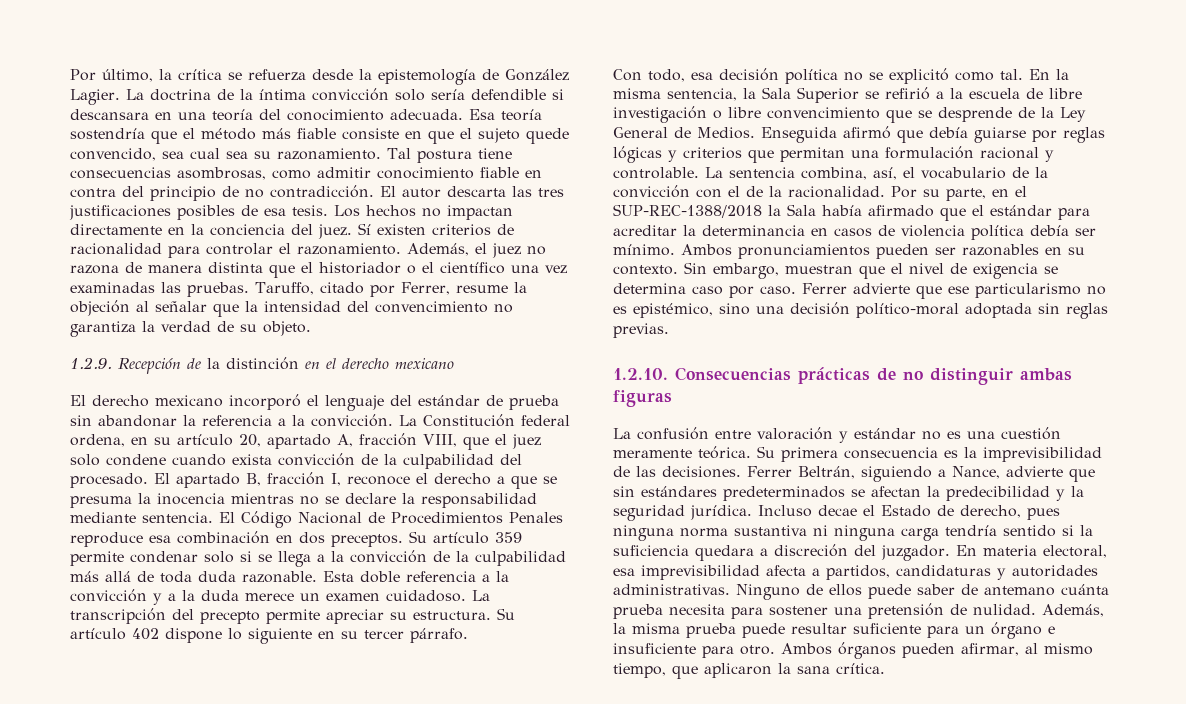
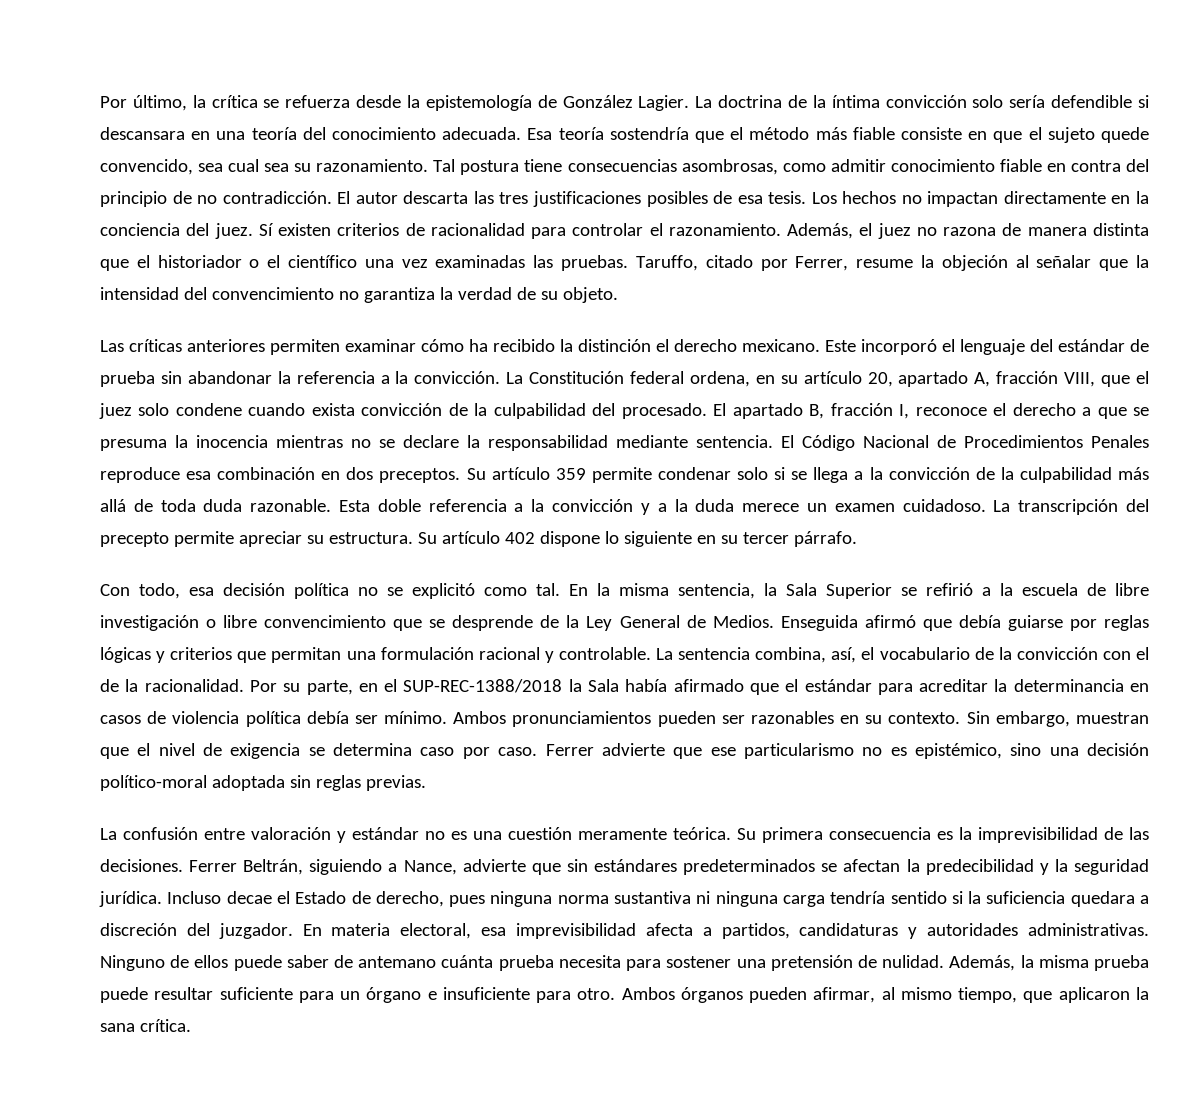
- 1.2.9. Recepción de la distinción en el derecho mexicano
- El derecho mexicano incorporó el lenguaje del estándar de prueba sin abandonar la referencia a la convicción.
+ Las críticas anteriores permiten examinar cómo ha recibido la distinción el derecho mexicano. Este incorporó el lenguaje del estándar de prueba sin abandonar la referencia a la convicción.
- 1.2.10. Consecuencias prácticas de no distinguir ambas figuras

